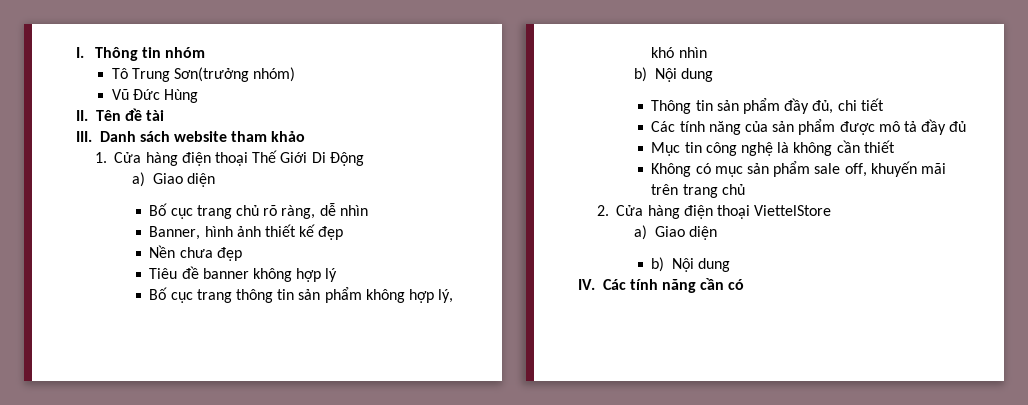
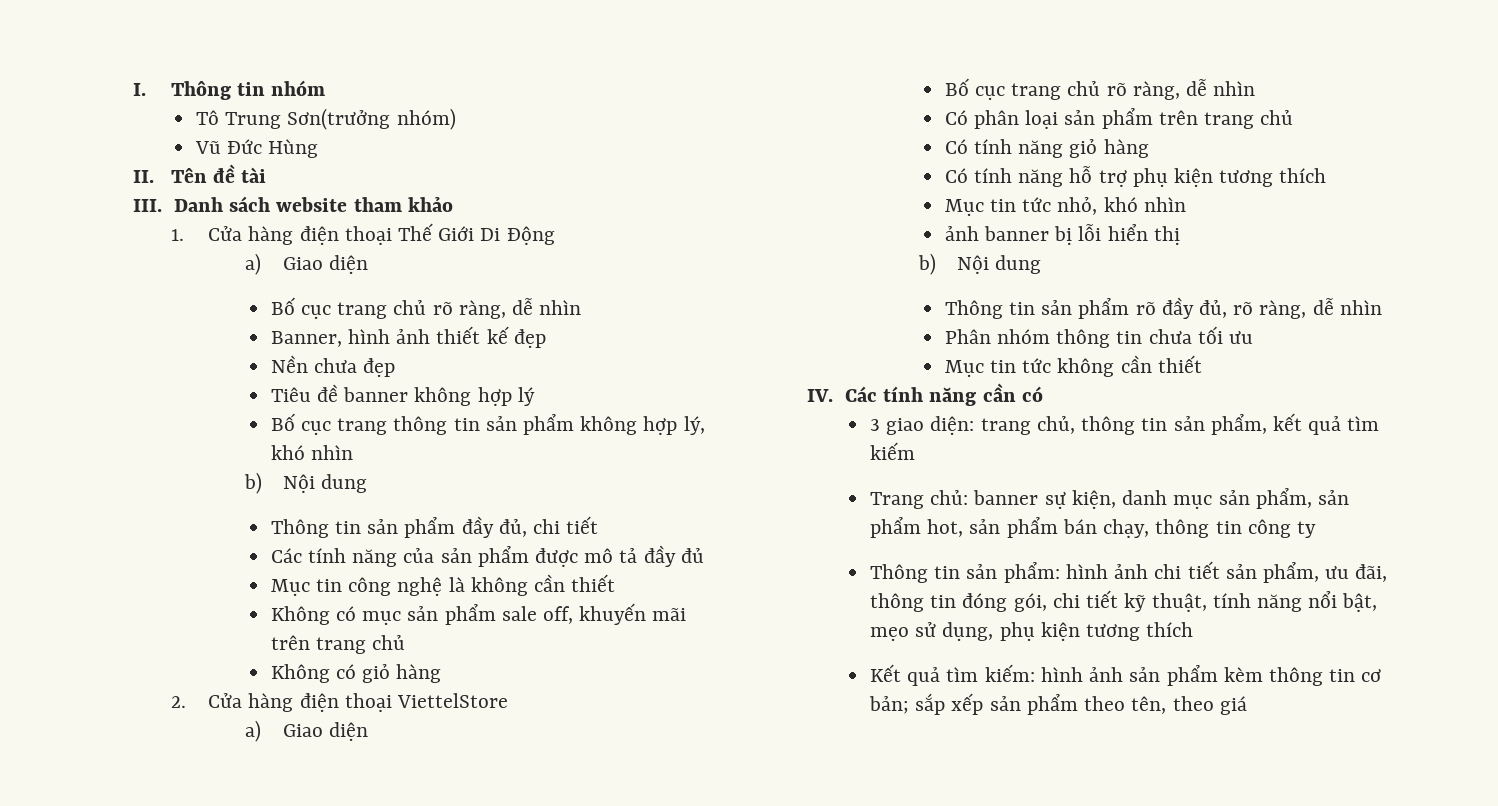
+ Không có giỏ hàng
  2. Cửa hàng điện thoại ViettelStore
  a) Giao diện
+ Bố cục trang chủ rõ ràng, dễ nhìn
+ Có phân loại sản phẩm trên trang chủ
+ Có tính năng giỏ hàng
+ Có tính năng hỗ trợ phụ kiện tương thích
+ Mục tin tức nhỏ, khó nhìn
+ ảnh banner bị lỗi hiển thị
  b) Nội dung
+ Thông tin sản phẩm rõ đầy đủ, rõ ràng, dễ nhìn
+ Phân nhóm thông tin chưa tối ưu
+ Mục tin tức không cần thiết
+ 3 giao diện: trang chủ, thông tin sản phẩm, kết quả tìm kiếm
+ Trang chủ: banner sự kiện, danh mục sản phẩm, sản phẩm hot, sản phẩm bán chạy, thông tin công ty
+ Thông tin sản phẩm: hình ảnh chi tiết sản phẩm, ưu đãi, thông tin đóng gói, chi tiết kỹ thuật, tính năng nổi bật, mẹo sử dụng, phụ kiện tương thích
+ Kết quả tìm kiếm: hình ảnh sản phẩm kèm thông tin cơ bản; sắp xếp sản phẩm theo tên, theo giá

